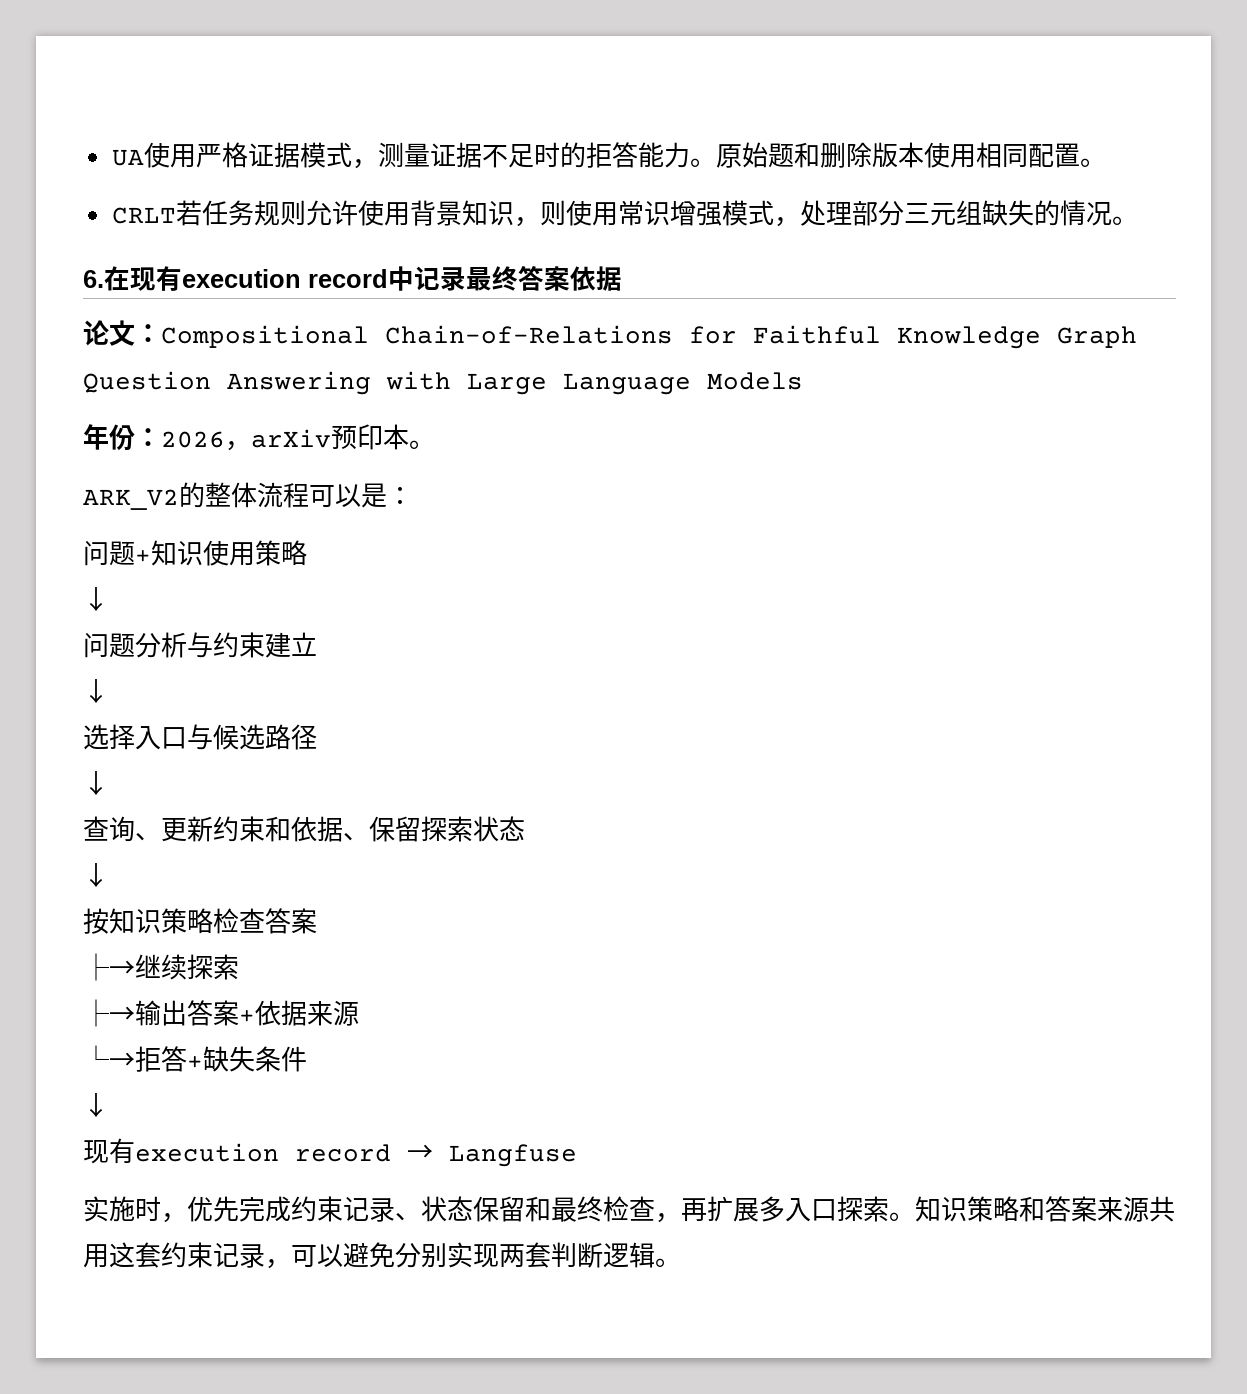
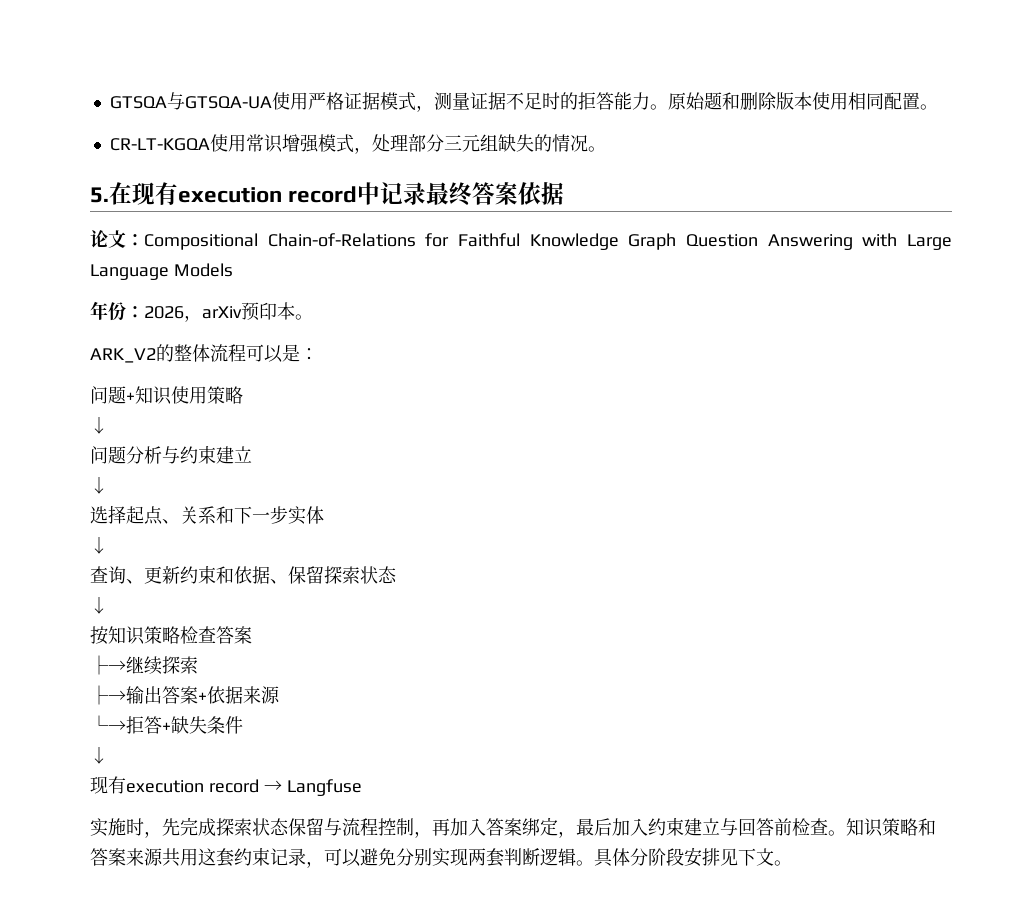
- UA使用严格证据模式，测量证据不足时的拒答能力。
+ GTSQA与GTSQA-UA使用严格证据模式，测量证据不足时的拒答能力。
- CRLT若任务规则允许使用背景知识，则使用常识增强模式，处理部分三元组缺失的情况。
+ CR-LT-KGQA使用常识增强模式，处理部分三元组缺失的情况。
- 6.在现有execution record中记录最终答案依据
+ 5.在现有execution record中记录最终答案依据
- 选择入口与候选路径
+ 选择起点、关系和下一步实体
- 实施时，优先完成约束记录、状态保留和最终检查，再扩展多入口探索。
+ 实施时，先完成探索状态保留与流程控制，再加入答案绑定，最后加入约束建立与回答前检查。
+ 具体分阶段安排见下文。

